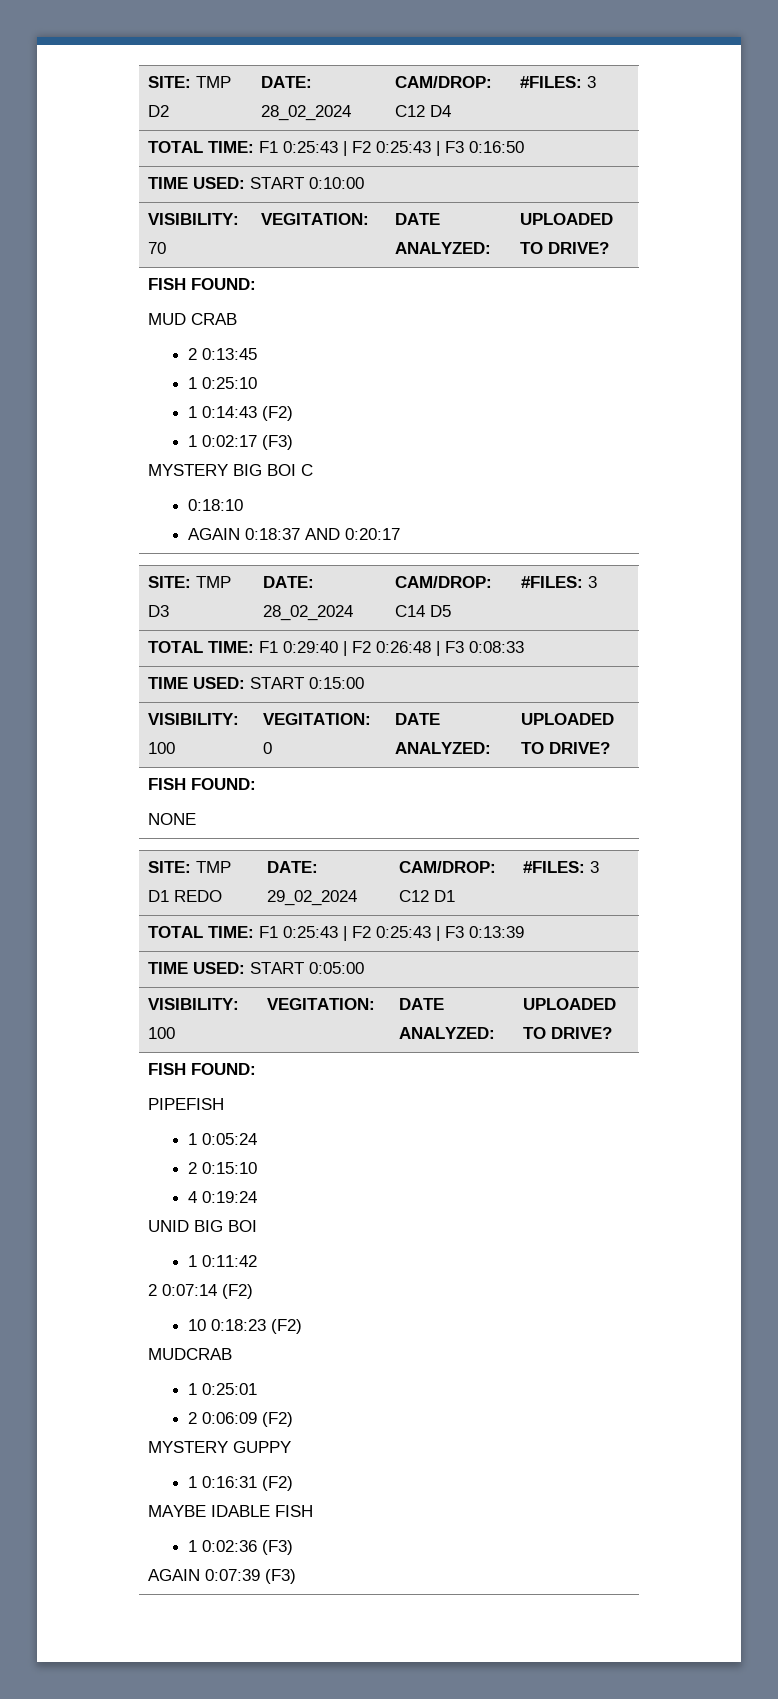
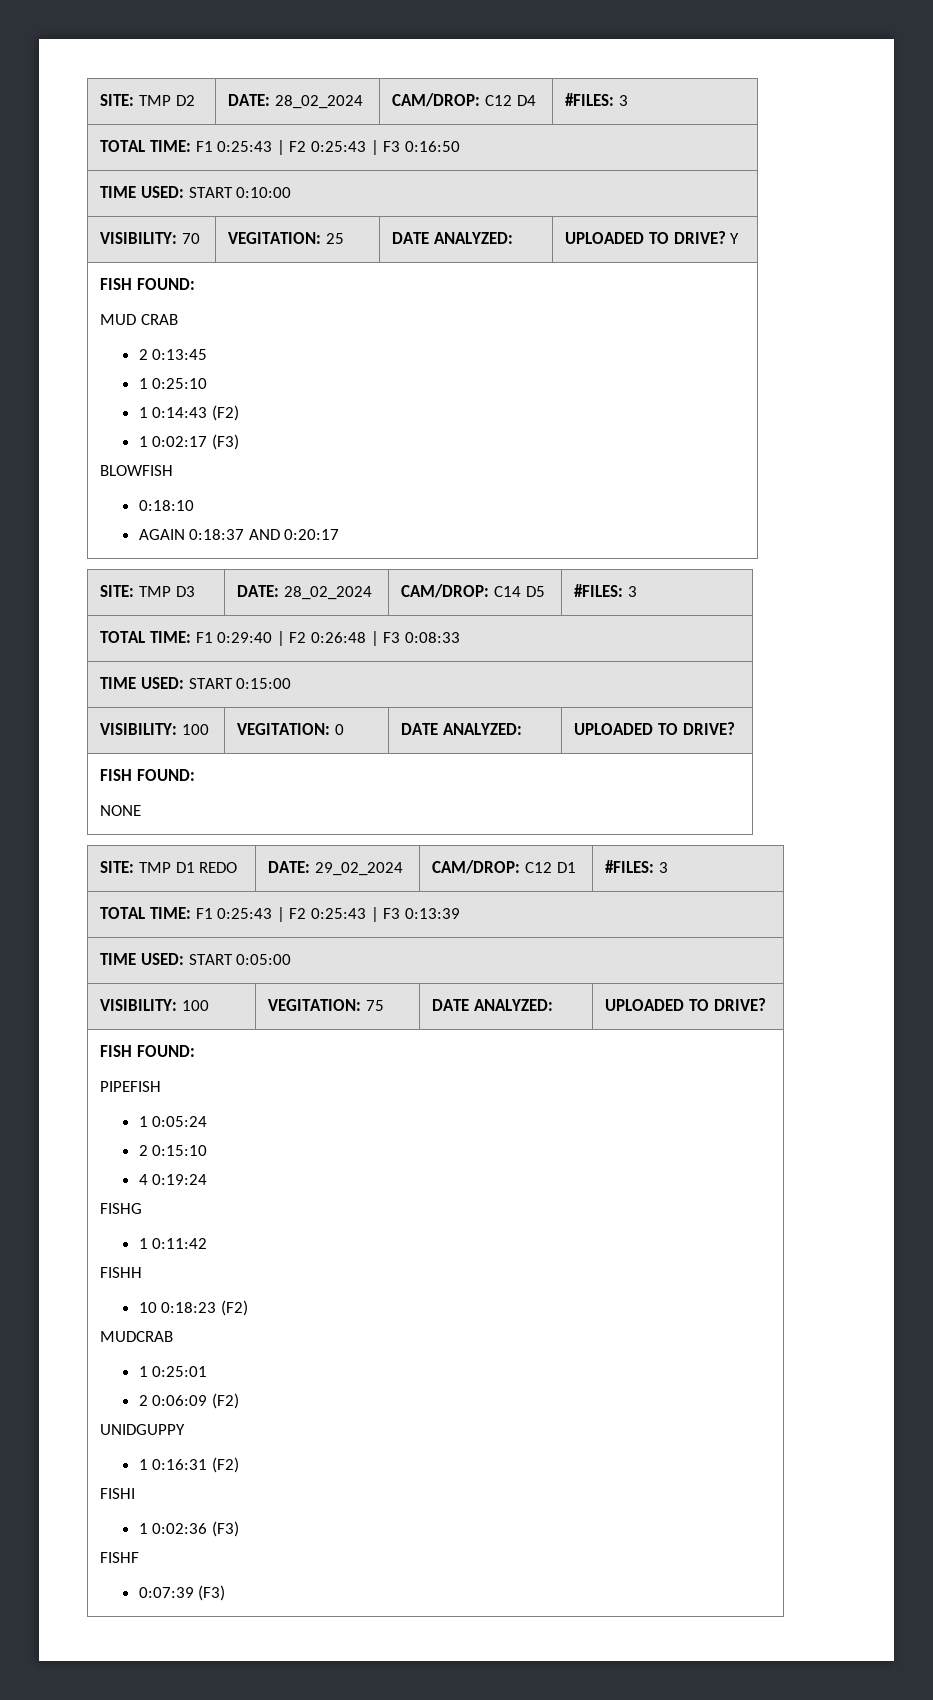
- VISIBILITY: 70 | VEGITATION: | DATE ANALYZED: | UPLOADED TO DRIVE?
+ VISIBILITY: 70 | VEGITATION: 25 | DATE ANALYZED: | UPLOADED TO DRIVE? Y
  FISH FOUND:
  MUD CRAB
  2 0:13:45
  1 0:25:10
  1 0:14:43 (F2)
  1 0:02:17 (F3)
- MYSTERY BIG BOI C
+ BLOWFISH
- VISIBILITY: 100 | VEGITATION: | DATE ANALYZED: | UPLOADED TO DRIVE?
+ VISIBILITY: 100 | VEGITATION: 75 | DATE ANALYZED: | UPLOADED TO DRIVE?
  FISH FOUND:
  PIPEFISH
  1 0:05:24
  2 0:15:10
  4 0:19:24
- UNID BIG BOI
+ FISHG
  1 0:11:42
- 2 0:07:14 (F2)
+ FISHH
  10 0:18:23 (F2)
  MUDCRAB
  1 0:25:01
  2 0:06:09 (F2)
- MYSTERY GUPPY
+ UNIDGUPPY
  1 0:16:31 (F2)
- MAYBE IDABLE FISH
+ FISHI
  1 0:02:36 (F3)
- AGAIN 0:07:39 (F3)
+ FISHF
+ 0:07:39 (F3)

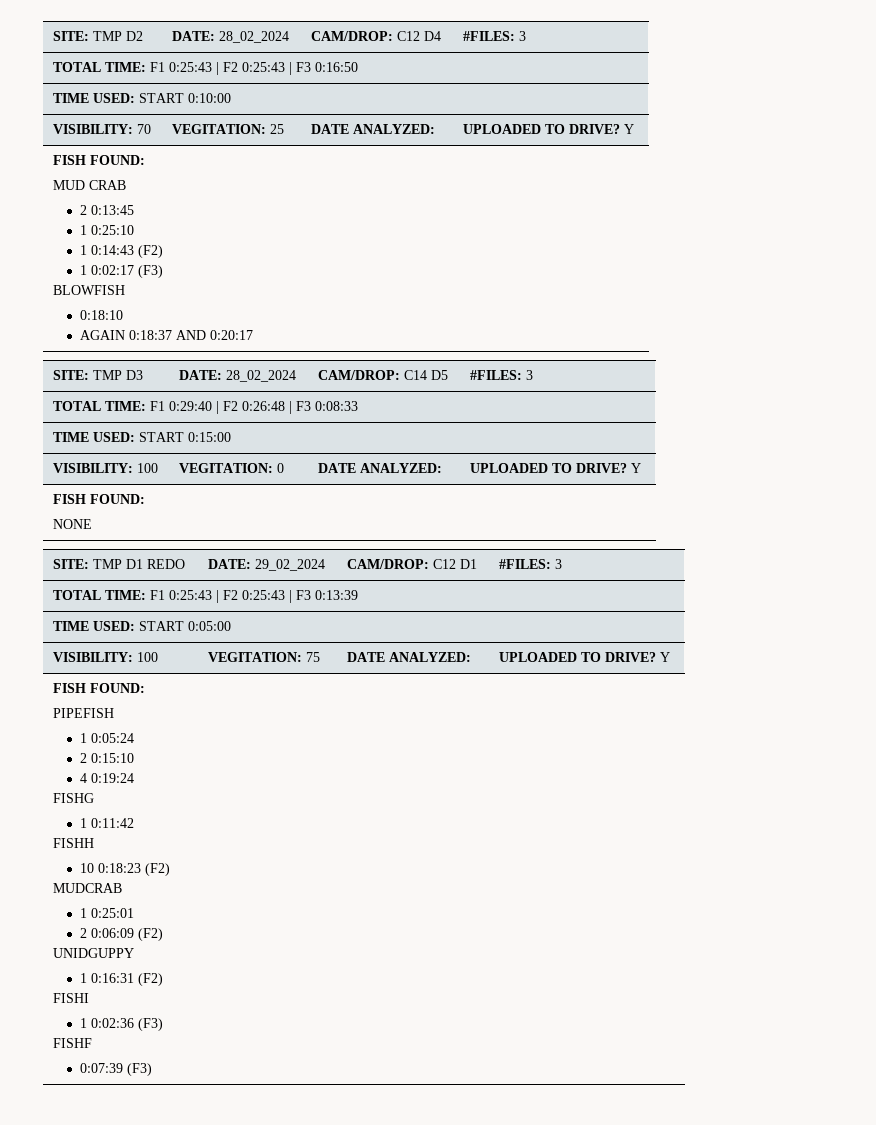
- VISIBILITY: 100 | VEGITATION: 0 | DATE ANALYZED: | UPLOADED TO DRIVE?
+ VISIBILITY: 100 | VEGITATION: 0 | DATE ANALYZED: | UPLOADED TO DRIVE? Y
- VISIBILITY: 100 | VEGITATION: 75 | DATE ANALYZED: | UPLOADED TO DRIVE?
+ VISIBILITY: 100 | VEGITATION: 75 | DATE ANALYZED: | UPLOADED TO DRIVE? Y

